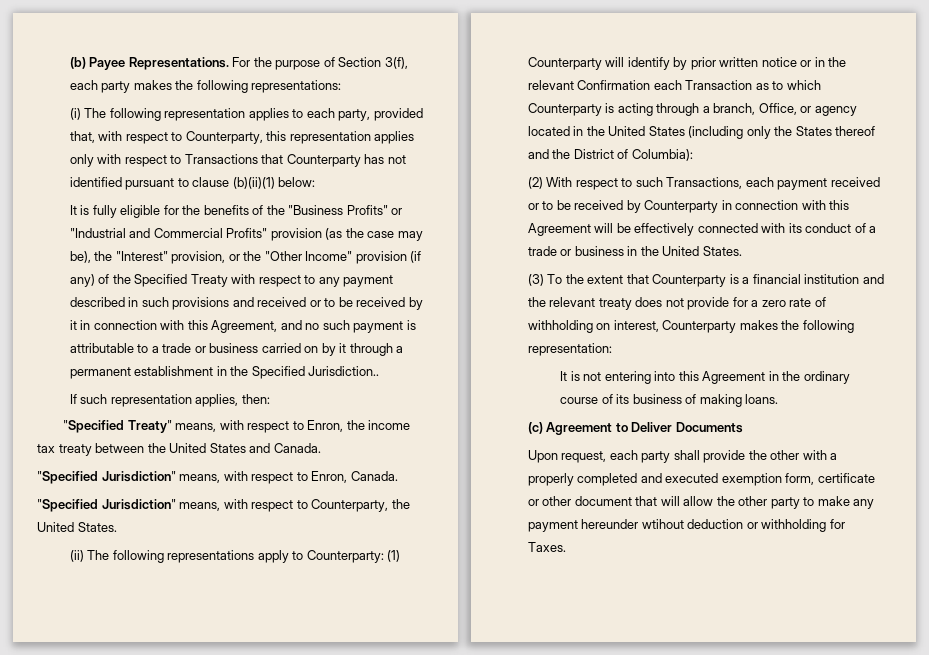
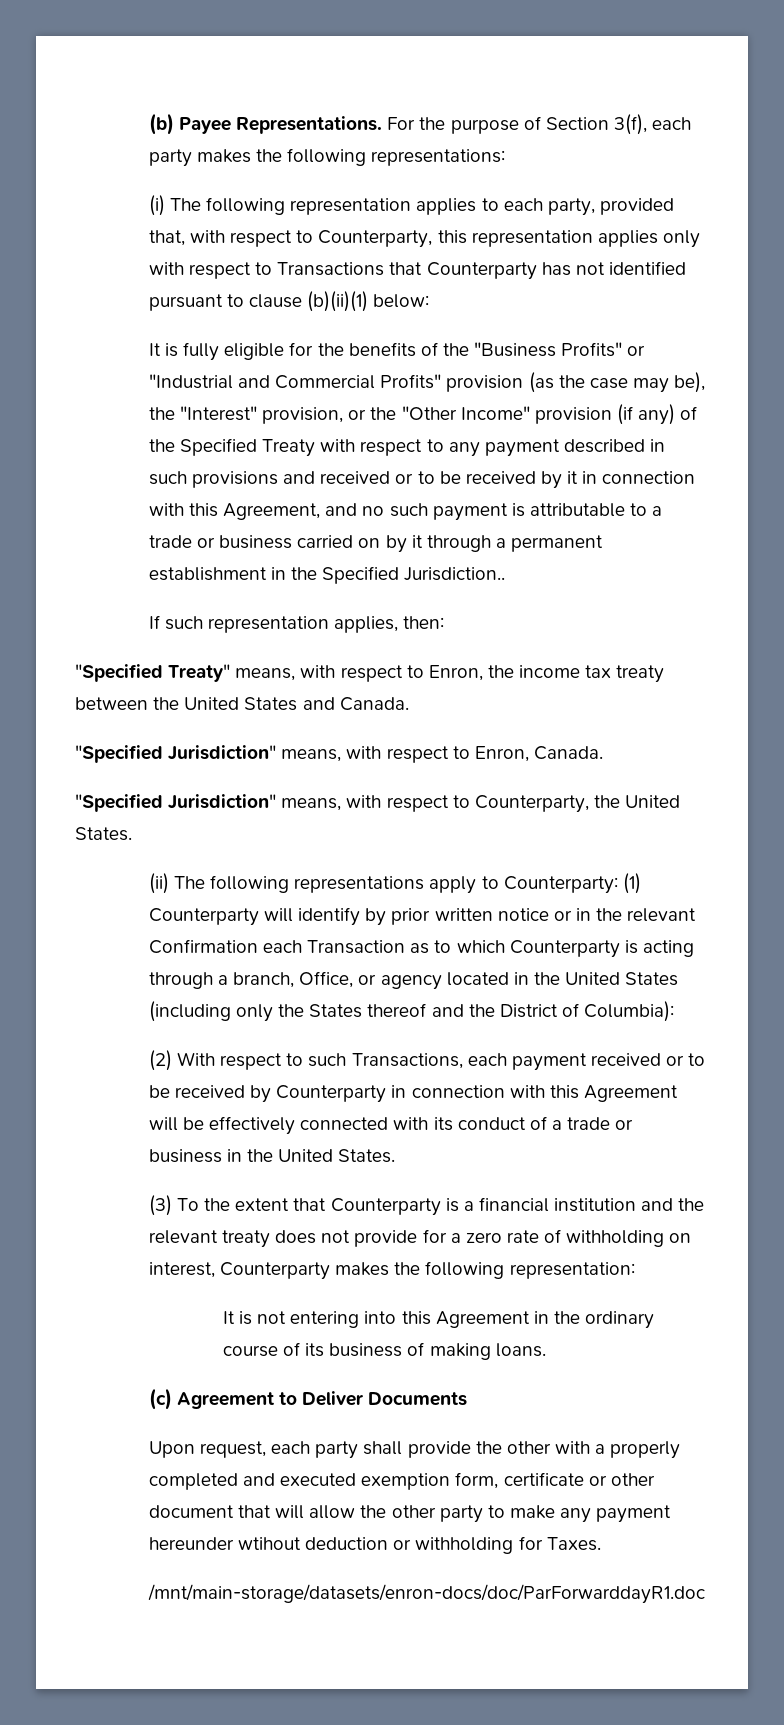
+ /mnt/main-storage/datasets/enron-docs/doc/ParForwarddayR1.doc

